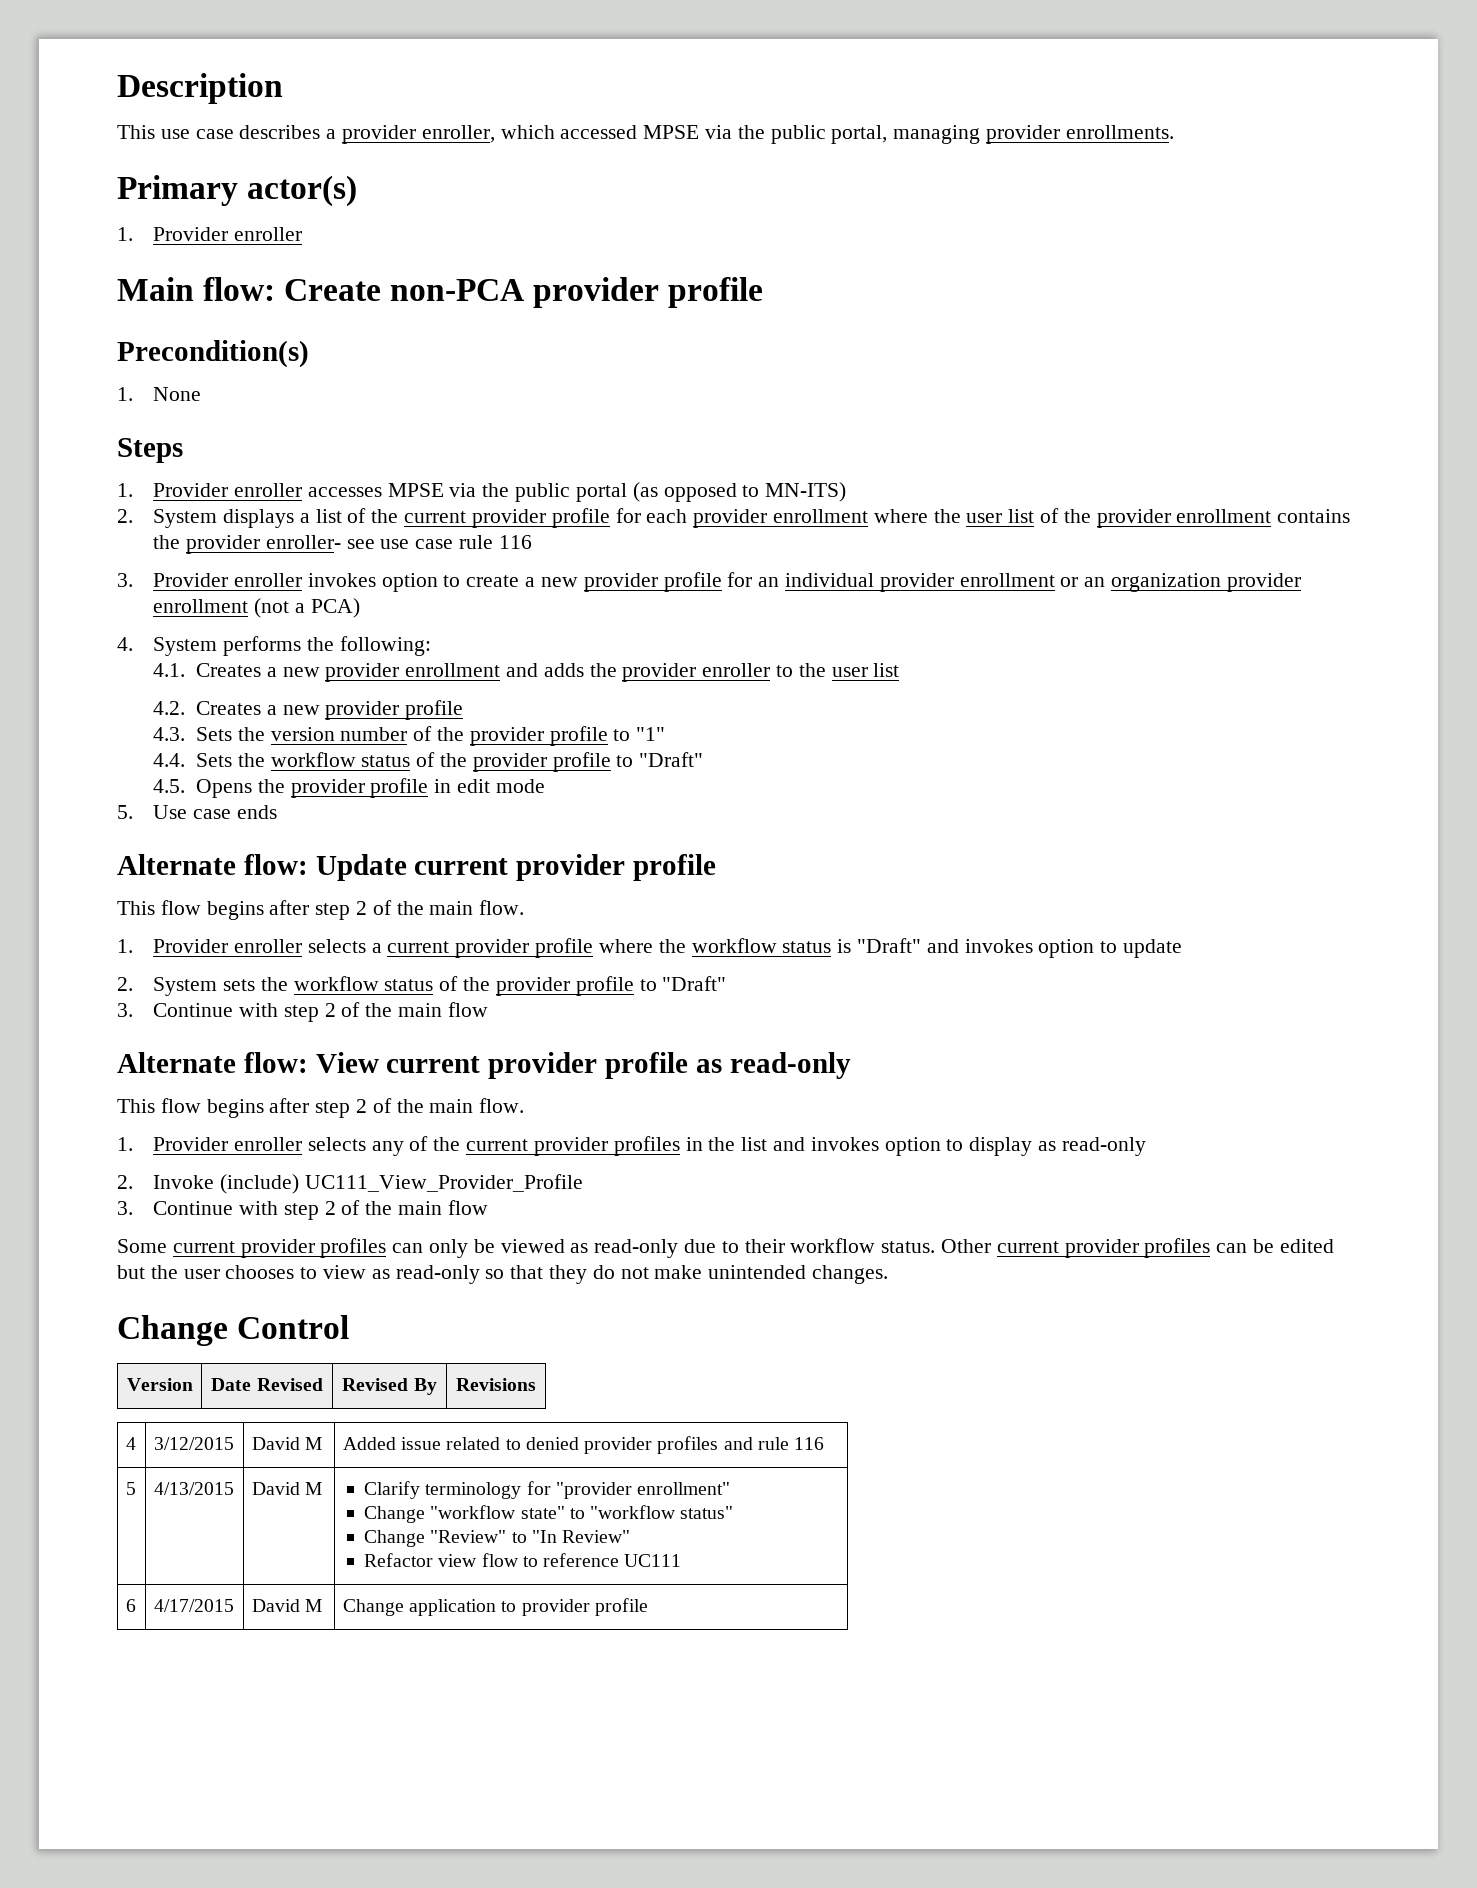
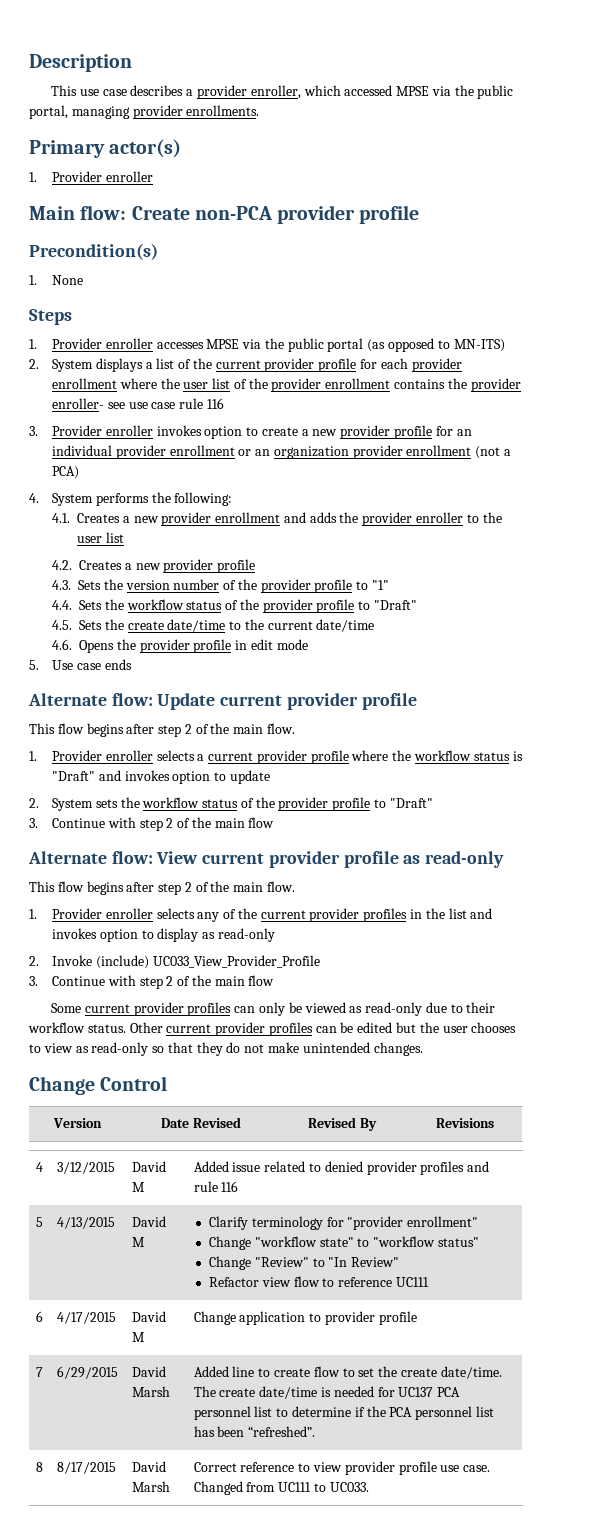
- 4.5. Opens the provider profile in edit mode
+ 4.5. Sets the create date/time to the current date/time
+ 4.6. Opens the provider profile in edit mode
- 2. Invoke (include) UC111_View_Provider_Profile
+ 2. Invoke (include) UC033_View_Provider_Profile
+ 7 | 6/29/2015 | David Marsh | Added line to create flow to set the create date/time. The create date/time is needed for UC137 PCA personnel list to determine if the PCA personnel list has been “refreshed”.
+ 8 | 8/17/2015 | David Marsh | Correct reference to view provider profile use case. Changed from UC111 to UC033.

